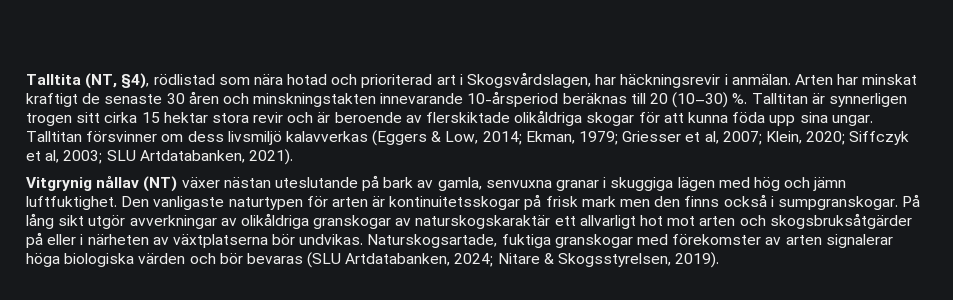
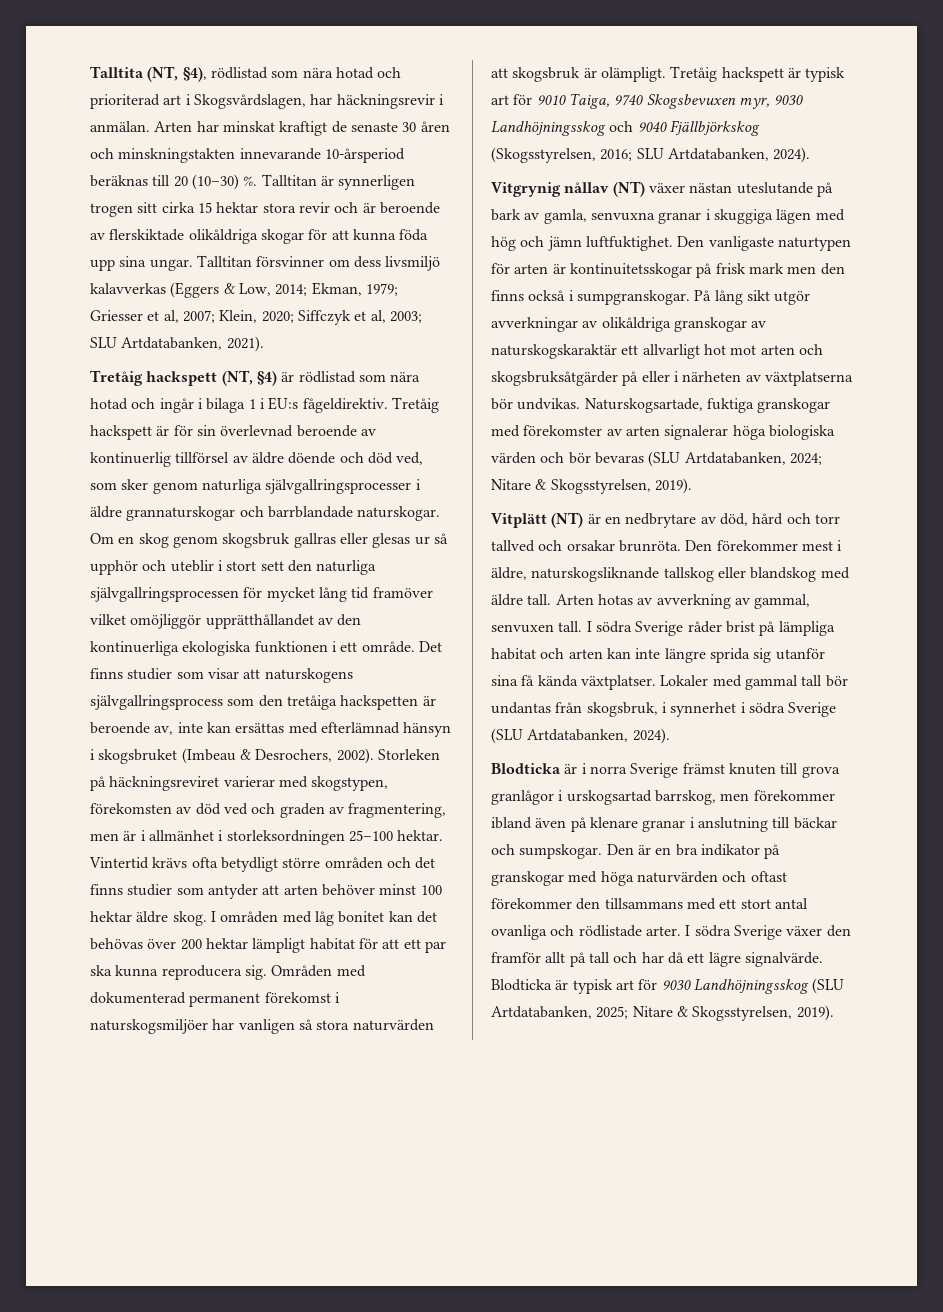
+ Tretåig hackspett (NT, §4) är rödlistad som nära hotad och ingår i bilaga 1 i EU:s fågeldirektiv. Tretåig hackspett är för sin överlevnad beroende av kontinuerlig tillförsel av äldre döende och död ved, som sker genom naturliga självgallringsprocesser i äldre grannaturskogar och barrblandade naturskogar. Om en skog genom skogsbruk gallras eller glesas ur så upphör och uteblir i stort sett den naturliga självgallringsprocessen för mycket lång tid framöver vilket omöjliggör upprätthållandet av den kontinuerliga ekologiska funktionen i ett område. Det finns studier som visar att naturskogens självgallringsprocess som den tretåiga hackspetten är beroende av, inte kan ersättas med efterlämnad hänsyn i skogsbruket (Imbeau & Desrochers, 2002). Storleken på häckningsreviret varierar med skogstypen, förekomsten av död ved och graden av fragmentering, men är i allmänhet i storleksordningen 25–100 hektar. Vintertid krävs ofta betydligt större områden och det finns studier som antyder att arten behöver minst 100 hektar äldre skog. I områden med låg bonitet kan det behövas över 200 hektar lämpligt habitat för att ett par ska kunna reproducera sig. Områden med dokumenterad permanent förekomst i naturskogsmiljöer har vanligen så stora naturvärden att skogsbruk är olämpligt. Tretåig hackspett är typisk art för 9010 Taiga, 9740 Skogsbevuxen myr, 9030 Landhöjningsskog och 9040 Fjällbjörkskog (Skogsstyrelsen, 2016; SLU Artdatabanken, 2024).
+ Vitplätt (NT) är en nedbrytare av död, hård och torr tallved och orsakar brunröta. Den förekommer mest i äldre, naturskogsliknande tallskog eller blandskog med äldre tall. Arten hotas av avverkning av gammal, senvuxen tall. I södra Sverige råder brist på lämpliga habitat och arten kan inte längre sprida sig utanför sina få kända växtplatser. Lokaler med gammal tall bör undantas från skogsbruk, i synnerhet i södra Sverige (SLU Artdatabanken, 2024).
+ Blodticka är i norra Sverige främst knuten till grova granlågor i urskogsartad barrskog, men förekommer ibland även på klenare granar i anslutning till bäckar och sumpskogar. Den är en bra indikator på granskogar med höga naturvärden och oftast förekommer den tillsammans med ett stort antal ovanliga och rödlistade arter. I södra Sverige växer den framför allt på tall och har då ett lägre signalvärde. Blodticka är typisk art för 9030 Landhöjningsskog (SLU Artdatabanken, 2025; Nitare & Skogsstyrelsen, 2019).

